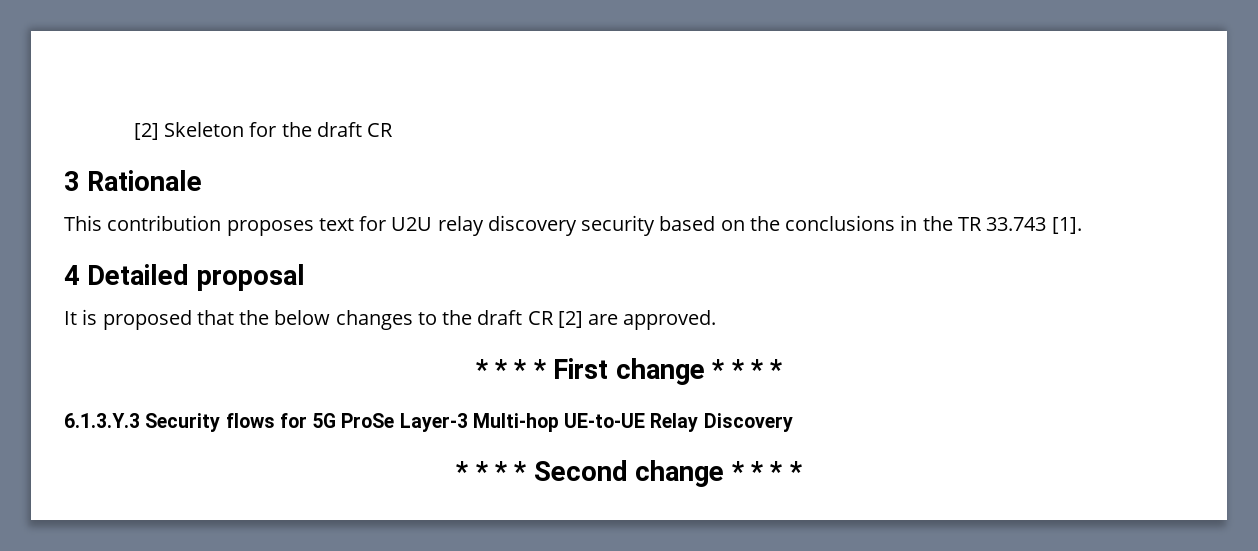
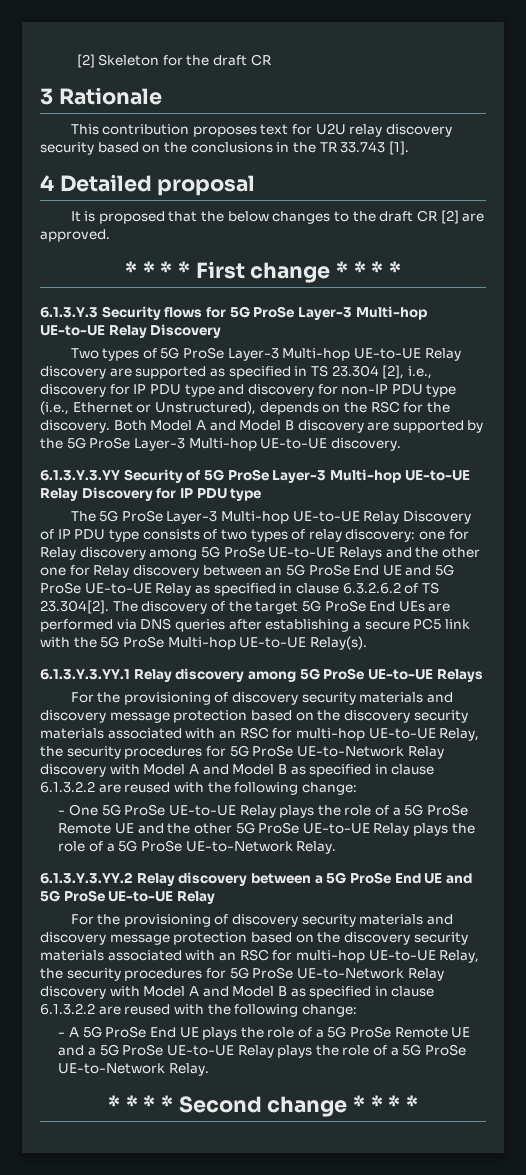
+ Two types of 5G ProSe Layer-3 Multi-hop UE-to-UE Relay discovery are supported as specified in TS 23.304 [2], i.e., discovery for IP PDU type and discovery for non-IP PDU type (i.e., Ethernet or Unstructured), depends on the RSC for the discovery. Both Model A and Model B discovery are supported by the 5G ProSe Layer-3 Multi-hop UE-to-UE discovery.
+ 6.1.3.Y.3.YY Security of 5G ProSe Layer-3 Multi-hop UE-to-UE Relay Discovery for IP PDU type
+ The 5G ProSe Layer-3 Multi-hop UE-to-UE Relay Discovery of IP PDU type consists of two types of relay discovery: one for Relay discovery among 5G ProSe UE-to-UE Relays and the other one for Relay discovery between an 5G ProSe End UE and 5G ProSe UE-to-UE Relay as specified in clause 6.3.2.6.2 of TS 23.304[2]. The discovery of the target 5G ProSe End UEs are performed via DNS queries after establishing a secure PC5 link with the 5G ProSe Multi-hop UE-to-UE Relay(s).
+ 6.1.3.Y.3.YY.1 Relay discovery among 5G ProSe UE-to-UE Relays
+ For the provisioning of discovery security materials and discovery message protection based on the discovery security materials associated with an RSC for multi-hop UE-to-UE Relay, the security procedures for 5G ProSe UE-to-Network Relay discovery with Model A and Model B as specified in clause 6.1.3.2.2 are reused with the following change:
+ - One 5G ProSe UE-to-UE Relay plays the role of a 5G ProSe Remote UE and the other 5G ProSe UE-to-UE Relay plays the role of a 5G ProSe UE-to-Network Relay.
+ 6.1.3.Y.3.YY.2 Relay discovery between a 5G ProSe End UE and 5G ProSe UE-to-UE Relay
+ For the provisioning of discovery security materials and discovery message protection based on the discovery security materials associated with an RSC for multi-hop UE-to-UE Relay, the security procedures for 5G ProSe UE-to-Network Relay discovery with Model A and Model B as specified in clause 6.1.3.2.2 are reused with the following change:
+ - A 5G ProSe End UE plays the role of a 5G ProSe Remote UE and a 5G ProSe UE-to-UE Relay plays the role of a 5G ProSe UE-to-Network Relay.

